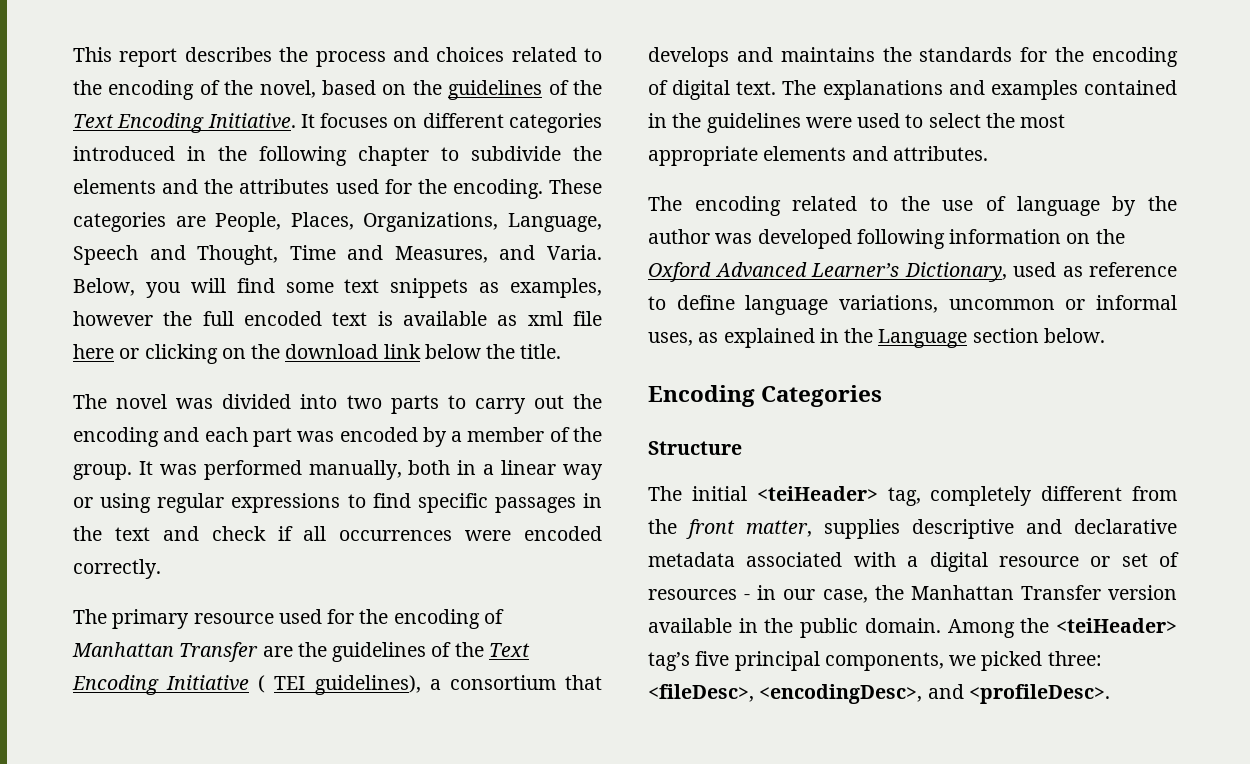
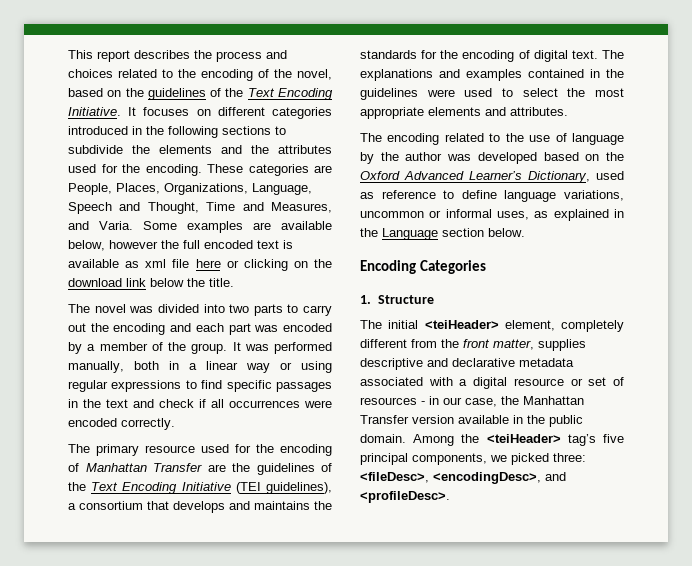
- It focuses on different categories introduced in the following chapter to subdivide the elements and the attributes used for the encoding.
+ It focuses on different categories introduced in the following sections to subdivide the elements and the attributes used for the encoding.
- Below, you will find some text snippets as examples, however the full encoded text is available as xml file here or clicking on the download link below the title.
+ Some examples are available below, however the full encoded text is available as xml file here or clicking on the download link below the title.
- The primary resource used for the encoding of Manhattan Transfer are the guidelines of the Text Encoding Initiative ( TEI guidelines), a consortium that develops and maintains the standards for the encoding of digital text.
+ The primary resource used for the encoding of Manhattan Transfer are the guidelines of the Text Encoding Initiative (TEI guidelines), a consortium that develops and maintains the standards for the encoding of digital text.
- The encoding related to the use of language by the author was developed following information on the Oxford Advanced Learner’s Dictionary, used as reference to define language variations, uncommon or informal uses, as explained in the Language section below.
+ The encoding related to the use of language by the author was developed based on the Oxford Advanced Learner’s Dictionary, used as reference to define language variations, uncommon or informal uses, as explained in the Language section below.
- Structure
+ 1. Structure
- The initial <teiHeader> tag, completely different from the front matter, supplies descriptive and declarative metadata associated with a digital resource or set of resources - in our case, the Manhattan Transfer version available in the public domain.
+ The initial <teiHeader> element, completely different from the front matter, supplies descriptive and declarative metadata associated with a digital resource or set of resources - in our case, the Manhattan Transfer version available in the public domain.

